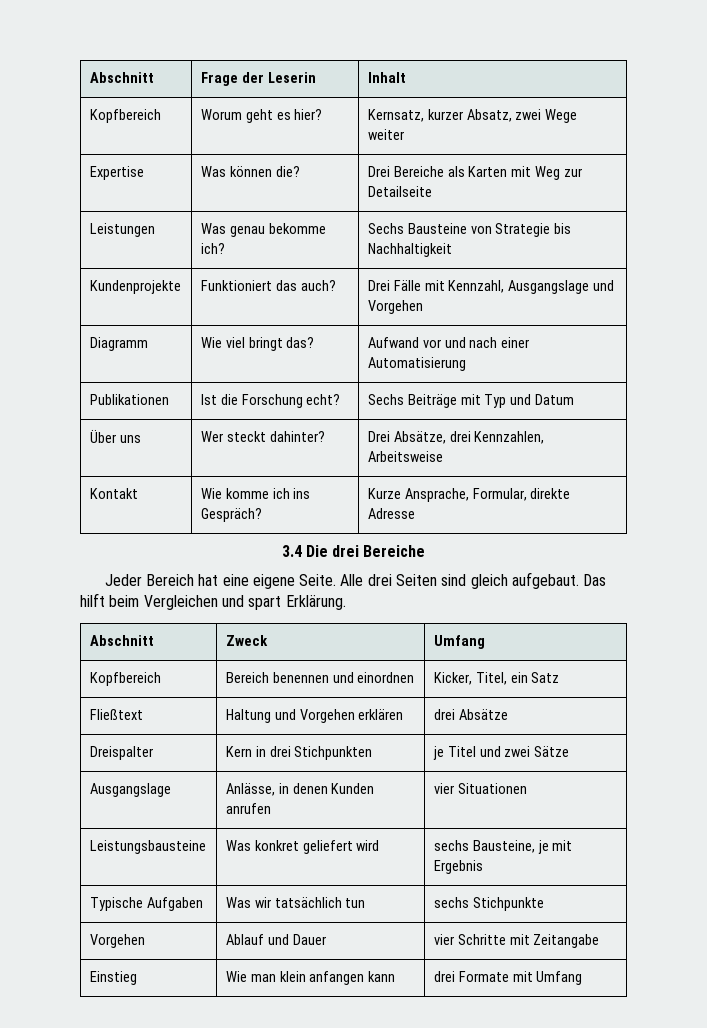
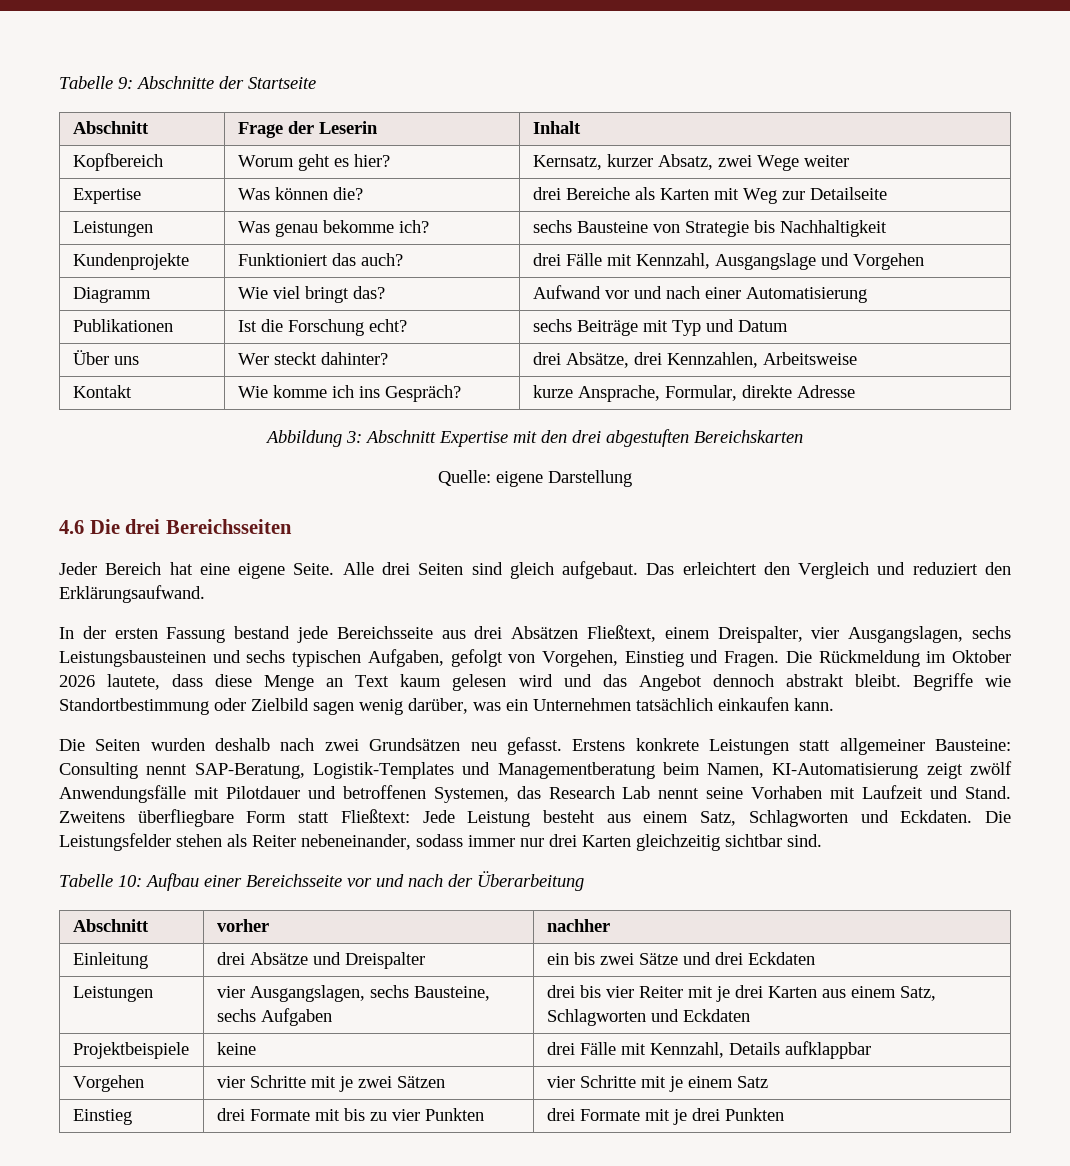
+ Tabelle 9: Abschnitte der Startseite
- Expertise | Was können die? | Drei Bereiche als Karten mit Weg zur Detailseite
+ Expertise | Was können die? | drei Bereiche als Karten mit Weg zur Detailseite
- Leistungen | Was genau bekomme ich? | Sechs Bausteine von Strategie bis Nachhaltigkeit
+ Leistungen | Was genau bekomme ich? | sechs Bausteine von Strategie bis Nachhaltigkeit
- Kundenprojekte | Funktioniert das auch? | Drei Fälle mit Kennzahl, Ausgangslage und Vorgehen
+ Kundenprojekte | Funktioniert das auch? | drei Fälle mit Kennzahl, Ausgangslage und Vorgehen
- Publikationen | Ist die Forschung echt? | Sechs Beiträge mit Typ und Datum
+ Publikationen | Ist die Forschung echt? | sechs Beiträge mit Typ und Datum
- Über uns | Wer steckt dahinter? | Drei Absätze, drei Kennzahlen, Arbeitsweise
+ Über uns | Wer steckt dahinter? | drei Absätze, drei Kennzahlen, Arbeitsweise
- Kontakt | Wie komme ich ins Gespräch? | Kurze Ansprache, Formular, direkte Adresse
+ Kontakt | Wie komme ich ins Gespräch? | kurze Ansprache, Formular, direkte Adresse
- 3.4 Die drei Bereiche
+ Abbildung 3: Abschnitt Expertise mit den drei abgestuften Bereichskarten
+ Quelle: eigene Darstellung
+ 4.6 Die drei Bereichsseiten
- Das hilft beim Vergleichen und spart Erklärung.
- Abschnitt | Zweck | Umfang
- Kopfbereich | Bereich benennen und einordnen | Kicker, Titel, ein Satz
- Fließtext | Haltung und Vorgehen erklären | drei Absätze
- Dreispalter | Kern in drei Stichpunkten | je Titel und zwei Sätze
- Ausgangslage | Anlässe, in denen Kunden anrufen | vier Situationen
- Leistungsbausteine | Was konkret geliefert wird | sechs Bausteine, je mit Ergebnis
- Typische Aufgaben | Was wir tatsächlich tun | sechs Stichpunkte
- Vorgehen | Ablauf und Dauer | vier Schritte mit Zeitangabe
- Einstieg | Wie man klein anfangen kann | drei Formate mit Umfang
+ Das erleichtert den Vergleich und reduziert den Erklärungsaufwand.
+ In der ersten Fassung bestand jede Bereichsseite aus drei Absätzen Fließtext, einem Dreispalter, vier Ausgangslagen, sechs Leistungsbausteinen und sechs typischen Aufgaben, gefolgt von Vorgehen, Einstieg und Fragen. Die Rückmeldung im Oktober 2026 lautete, dass diese Menge an Text kaum gelesen wird und das Angebot dennoch abstrakt bleibt. Begriffe wie Standortbestimmung oder Zielbild sagen wenig darüber, was ein Unternehmen tatsächlich einkaufen kann.
+ Die Seiten wurden deshalb nach zwei Grundsätzen neu gefasst. Erstens konkrete Leistungen statt allgemeiner Bausteine: Consulting nennt SAP-Beratung, Logistik-Templates und Managementberatung beim Namen, KI-Automatisierung zeigt zwölf Anwendungsfälle mit Pilotdauer und betroffenen Systemen, das Research Lab nennt seine Vorhaben mit Laufzeit und Stand. Zweitens überfliegbare Form statt Fließtext: Jede Leistung besteht aus einem Satz, Schlagworten und Eckdaten. Die Leistungsfelder stehen als Reiter nebeneinander, sodass immer nur drei Karten gleichzeitig sichtbar sind.
+ Tabelle 10: Aufbau einer Bereichsseite vor und nach der Überarbeitung
+ Abschnitt | vorher | nachher
+ Einleitung | drei Absätze und Dreispalter | ein bis zwei Sätze und drei Eckdaten
+ Leistungen | vier Ausgangslagen, sechs Bausteine, sechs Aufgaben | drei bis vier Reiter mit je drei Karten aus einem Satz, Schlagworten und Eckdaten
+ Projektbeispiele | keine | drei Fälle mit Kennzahl, Details aufklappbar
+ Vorgehen | vier Schritte mit je zwei Sätzen | vier Schritte mit je einem Satz
+ Einstieg | drei Formate mit bis zu vier Punkten | drei Formate mit je drei Punkten

